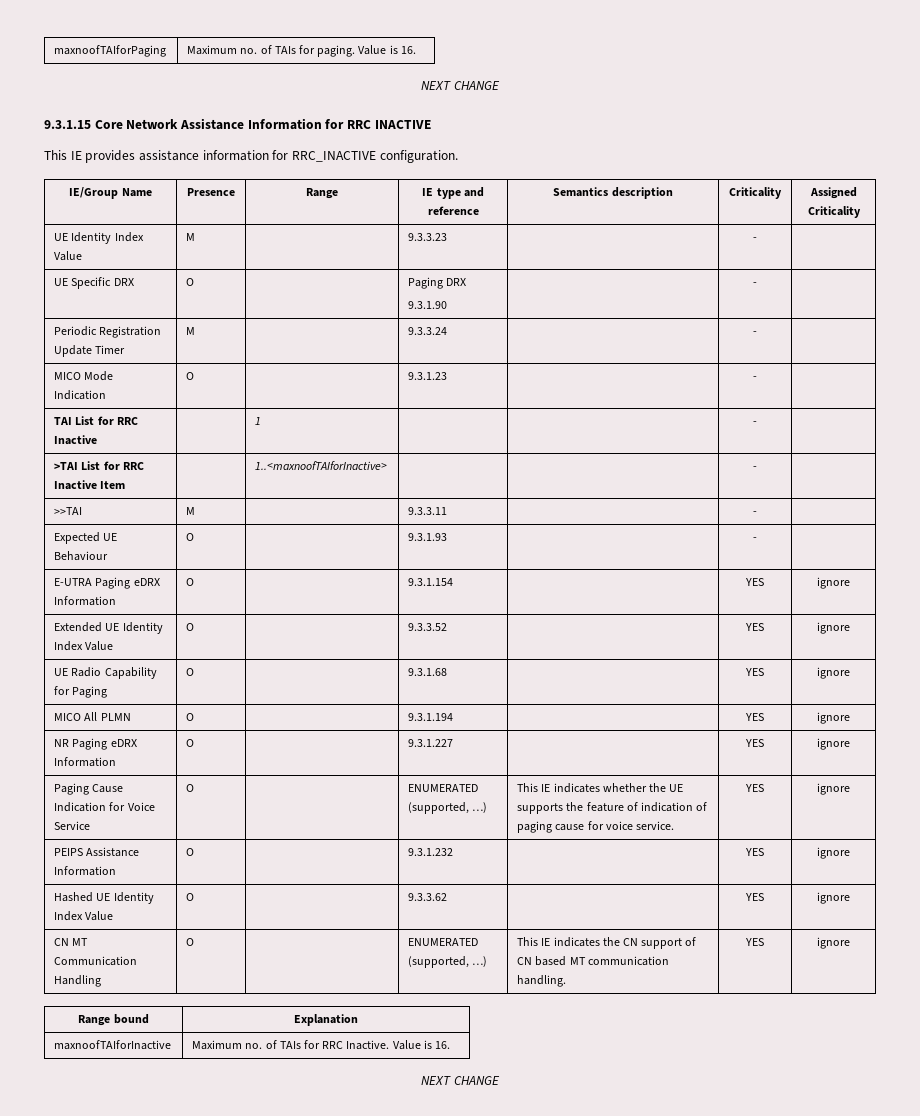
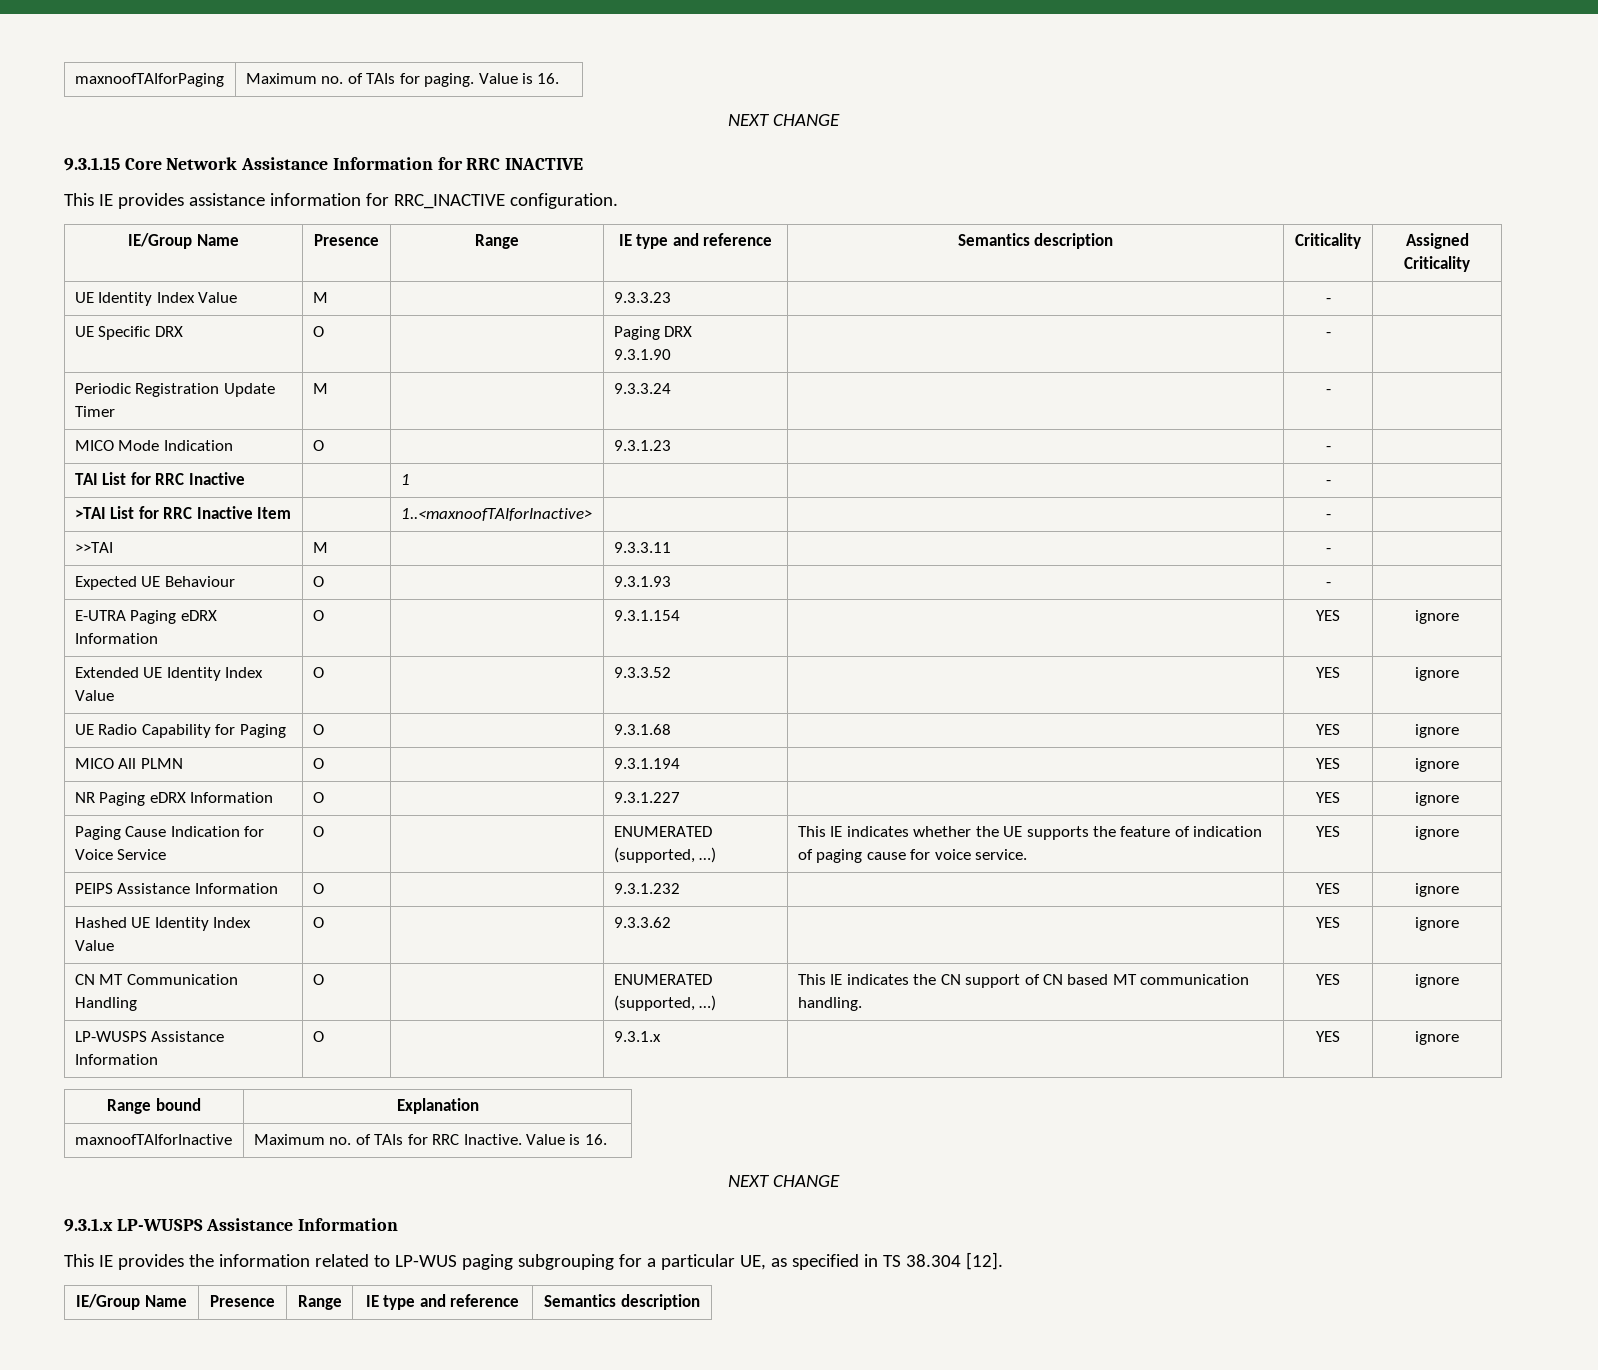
+ LP-WUSPS Assistance Information | O | | 9.3.1.x | | YES | ignore
+ 9.3.1.x LP-WUSPS Assistance Information
+ This IE provides the information related to LP-WUS paging subgrouping for a particular UE, as specified in TS 38.304 [12].
+ IE/Group Name | Presence | Range | IE type and reference | Semantics description

